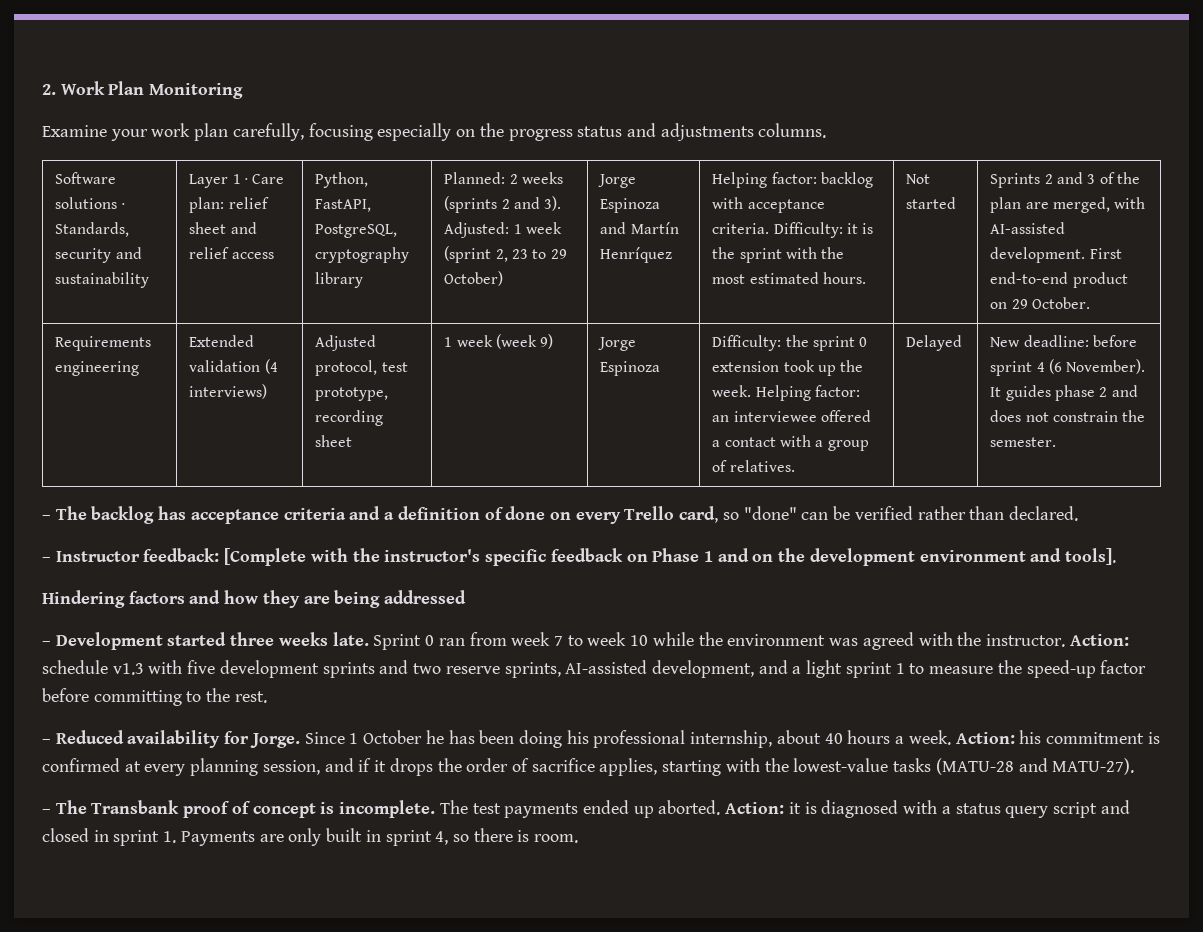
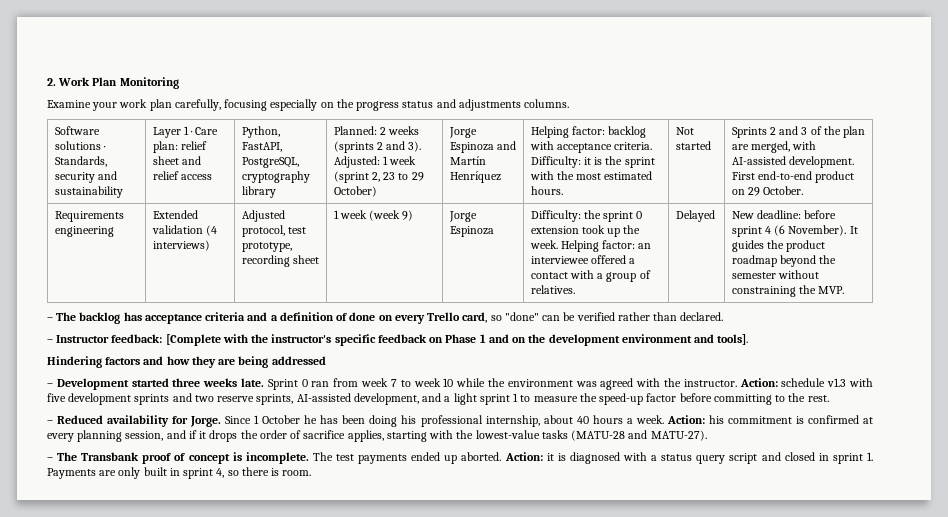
- It guides phase 2 and does not constrain the semester.
+ It guides the product roadmap beyond the semester without constraining the MVP.

